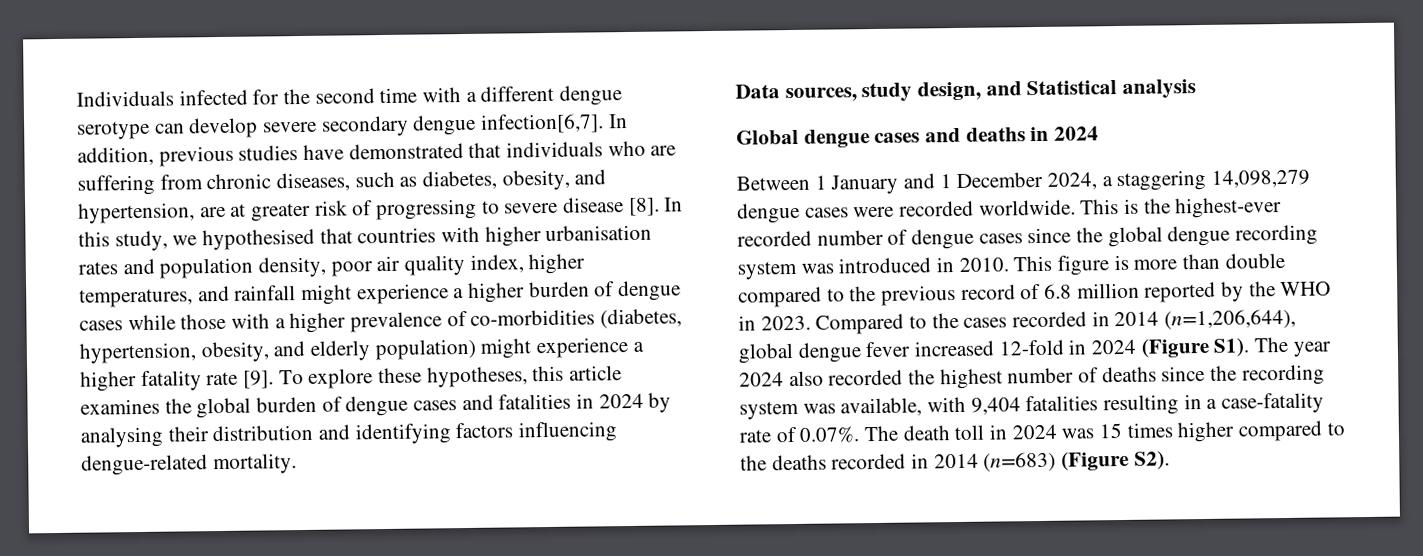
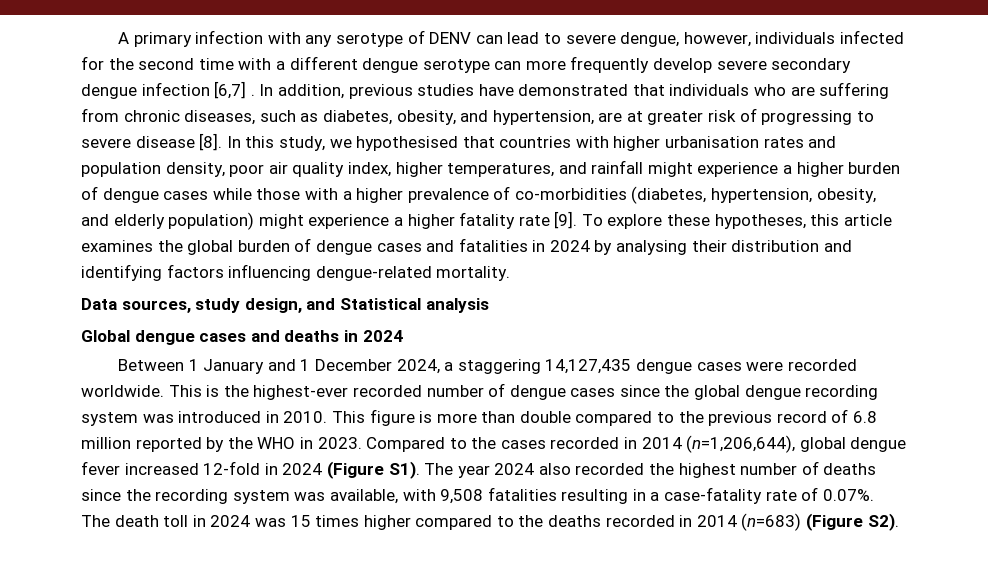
- Individuals infected for the second time with a different dengue serotype can develop severe secondary dengue infection[6,7].
+ A primary infection with any serotype of DENV can lead to severe dengue, however, individuals infected for the second time with a different dengue serotype can more frequently develop severe secondary dengue infection [6,7] .
- Between 1 January and 1 December 2024, a staggering 14,098,279 dengue cases were recorded worldwide.
+ Between 1 January and 1 December 2024, a staggering 14,127,435 dengue cases were recorded worldwide.
- Compared to the cases recorded in 2014 (n=1,206,644), global dengue fever increased 12-fold in 2024 (Figure S1). The year 2024 also recorded the highest number of deaths since the recording system was available, with 9,404 fatalities resulting in a case-fatality rate of 0.07%. The death toll in 2024 was 15 times higher compared to the deaths recorded in 2014 (n=683) (Figure S2).
+ Compared to the cases recorded in 2014 (n=1,206,644), global dengue fever increased 12-fold in 2024 (Figure S1). The year 2024 also recorded the highest number of deaths since the recording system was available, with 9,508 fatalities resulting in a case-fatality rate of 0.07%. The death toll in 2024 was 15 times higher compared to the deaths recorded in 2014 (n=683) (Figure S2).

